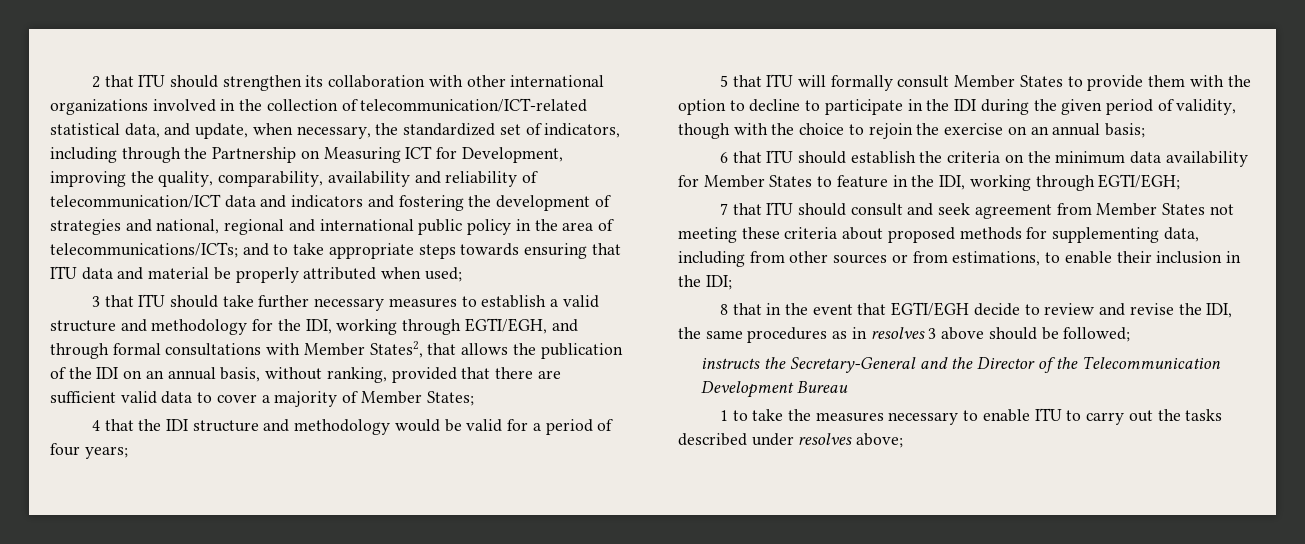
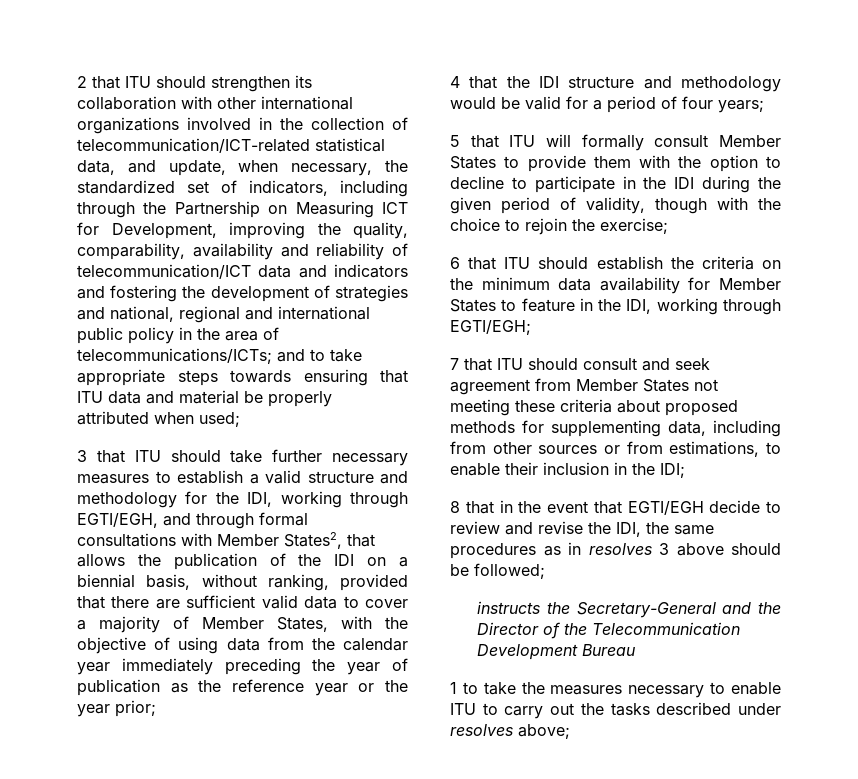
- 3 that ITU should take further necessary measures to establish a valid structure and methodology for the IDI, working through EGTI/EGH, and through formal consultations with Member States2, that allows the publication of the IDI on an annual basis, without ranking, provided that there are sufficient valid data to cover a majority of Member States;
+ 3 that ITU should take further necessary measures to establish a valid structure and methodology for the IDI, working through EGTI/EGH, and through formal consultations with Member States2, that allows the publication of the IDI on a biennial basis, without ranking, provided that there are sufficient valid data to cover a majority of Member States, with the objective of using data from the calendar year immediately preceding the year of publication as the reference year or the year prior;
- 5 that ITU will formally consult Member States to provide them with the option to decline to participate in the IDI during the given period of validity, though with the choice to rejoin the exercise on an annual basis;
+ 5 that ITU will formally consult Member States to provide them with the option to decline to participate in the IDI during the given period of validity, though with the choice to rejoin the exercise;

